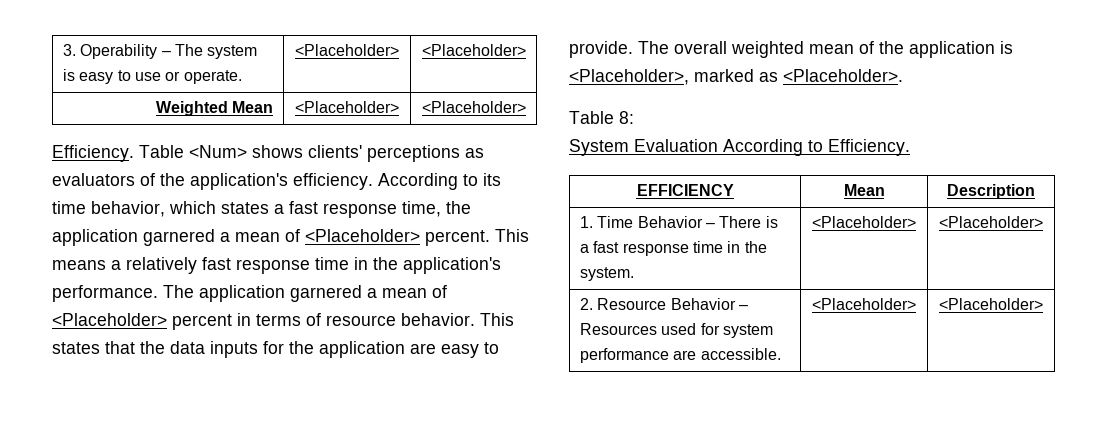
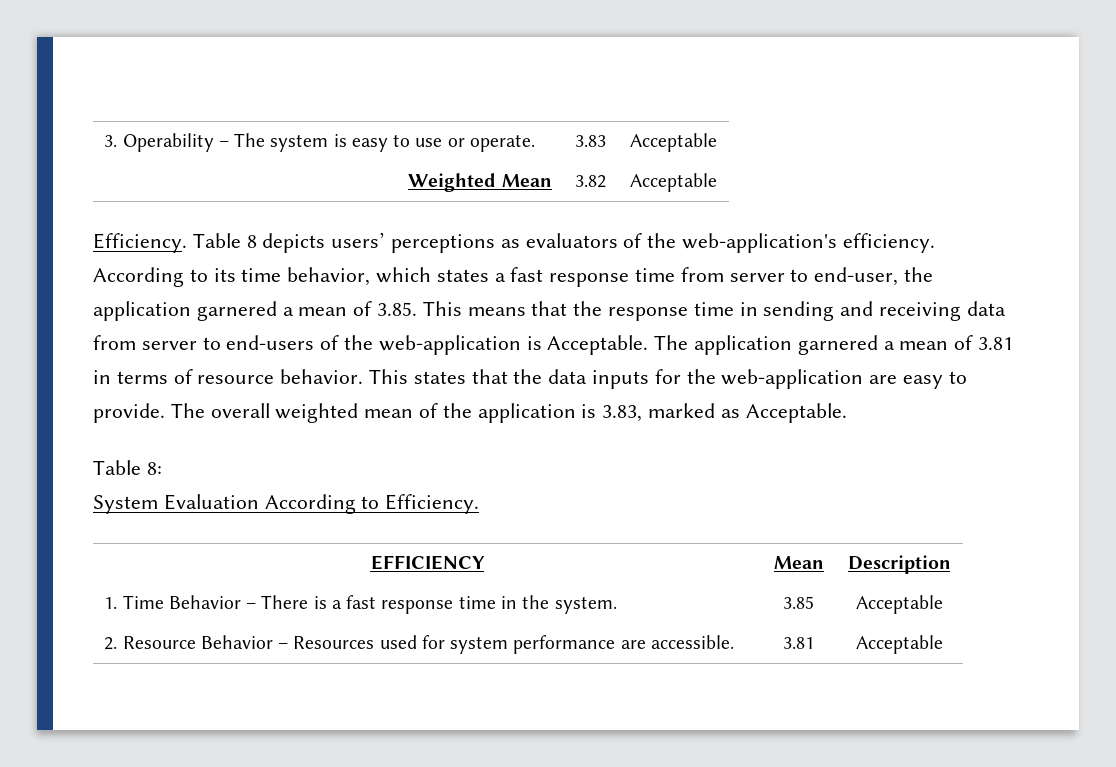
- 3. Operability – The system is easy to use or operate. | <Placeholder> | <Placeholder>
+ 3. Operability – The system is easy to use or operate. | 3.83 | Acceptable
- Weighted Mean | <Placeholder> | <Placeholder>
+ Weighted Mean | 3.82 | Acceptable
- Table <Num> shows clients' perceptions as evaluators of the application's efficiency.
+ Table 8 depicts users’ perceptions as evaluators of the web-application's efficiency.
- According to its time behavior, which states a fast response time, the application garnered a mean of <Placeholder> percent. This means a relatively fast response time in the application's performance.
+ According to its time behavior, which states a fast response time from server to end-user, the application garnered a mean of 3.85. This means that the response time in sending and receiving data from server to end-users of the web-application is Acceptable.
- The application garnered a mean of <Placeholder> percent in terms of resource behavior.
+ The application garnered a mean of 3.81 in terms of resource behavior.
- This states that the data inputs for the application are easy to provide.
+ This states that the data inputs for the web-application are easy to provide.
- The overall weighted mean of the application is <Placeholder>, marked as <Placeholder>.
+ The overall weighted mean of the application is 3.83, marked as Acceptable.
- 1. Time Behavior – There is a fast response time in the system. | <Placeholder> | <Placeholder>
+ 1. Time Behavior – There is a fast response time in the system. | 3.85 | Acceptable
- 2. Resource Behavior – Resources used for system performance are accessible. | <Placeholder> | <Placeholder>
+ 2. Resource Behavior – Resources used for system performance are accessible. | 3.81 | Acceptable

